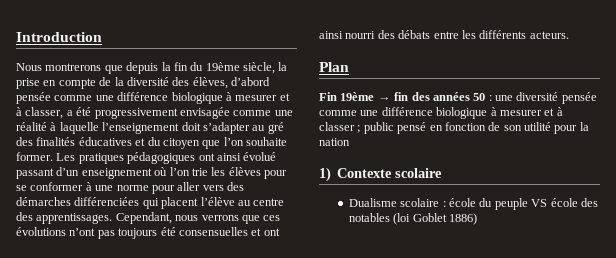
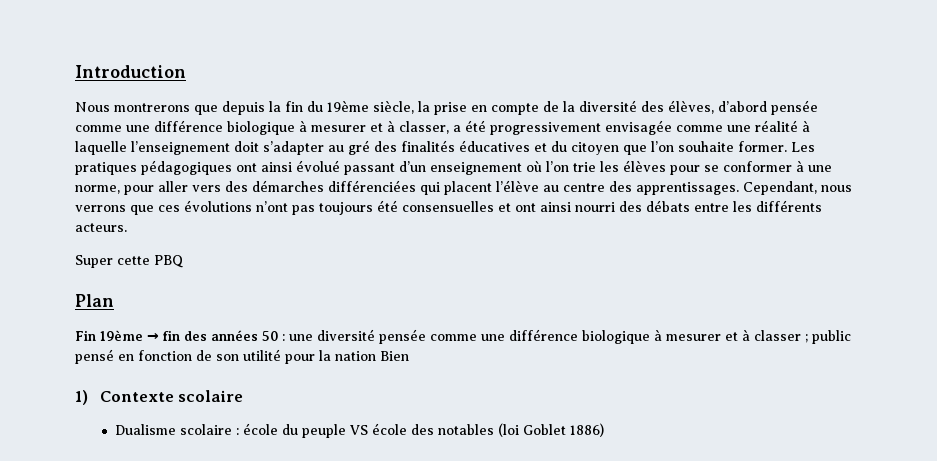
- Les pratiques pédagogiques ont ainsi évolué passant d’un enseignement où l’on trie les élèves pour se conformer à une norme pour aller vers des démarches différenciées qui placent l’élève au centre des apprentissages.
+ Les pratiques pédagogiques ont ainsi évolué passant d’un enseignement où l’on trie les élèves pour se conformer à une norme, pour aller vers des démarches différenciées qui placent l’élève au centre des apprentissages.
+ Super cette PBQ
- Fin 19ème → fin des années 50 : une diversité pensée comme une différence biologique à mesurer et à classer ; public pensé en fonction de son utilité pour la nation
+ Fin 19ème → fin des années 50 : une diversité pensée comme une différence biologique à mesurer et à classer ; public pensé en fonction de son utilité pour la nation Bien

